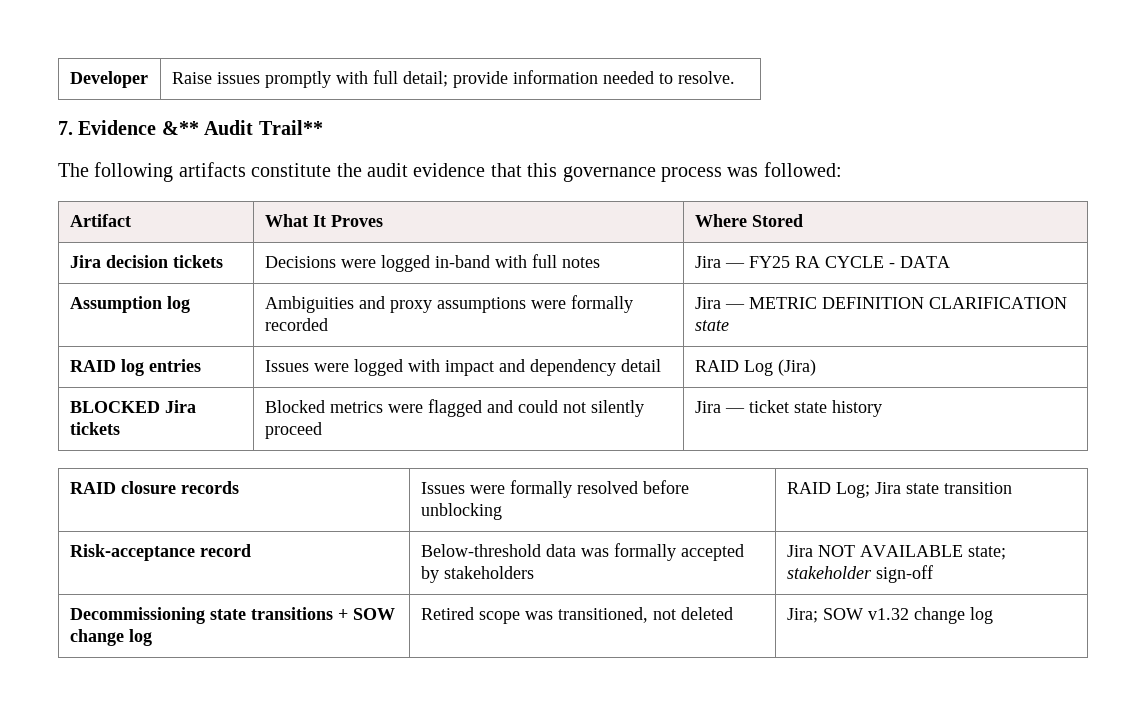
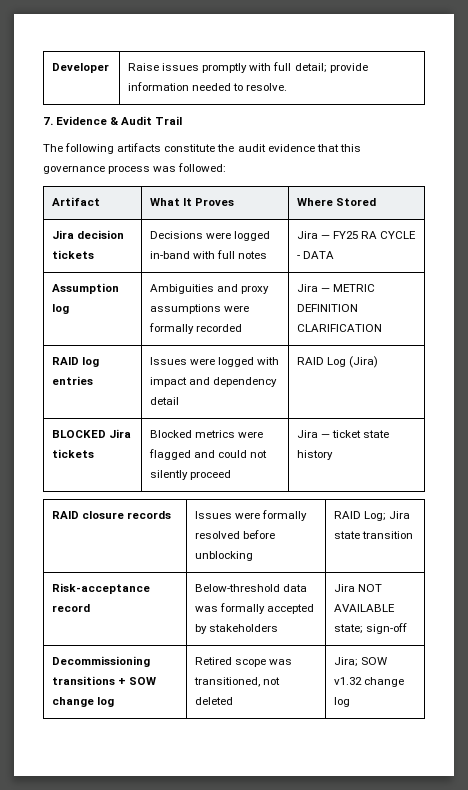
- 7. Evidence &** Audit Trail**
+ 7. Evidence & Audit Trail
- Assumption log | Ambiguities and proxy assumptions were formally recorded | Jira — METRIC DEFINITION CLARIFICATION state
+ Assumption log | Ambiguities and proxy assumptions were formally recorded | Jira — METRIC DEFINITION CLARIFICATION
- Risk-acceptance record | Below-threshold data was formally accepted by stakeholders | Jira NOT AVAILABLE state; stakeholder sign-off
+ Risk-acceptance record | Below-threshold data was formally accepted by stakeholders | Jira NOT AVAILABLE state; sign-off
- Decommissioning state transitions + SOW change log | Retired scope was transitioned, not deleted | Jira; SOW v1.32 change log
+ Decommissioning transitions + SOW change log | Retired scope was transitioned, not deleted | Jira; SOW v1.32 change log

